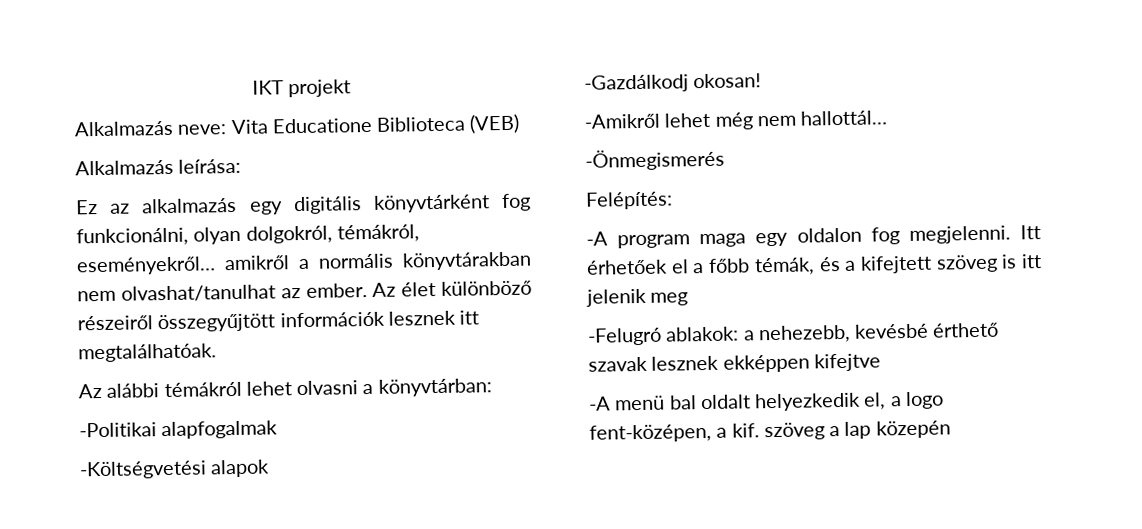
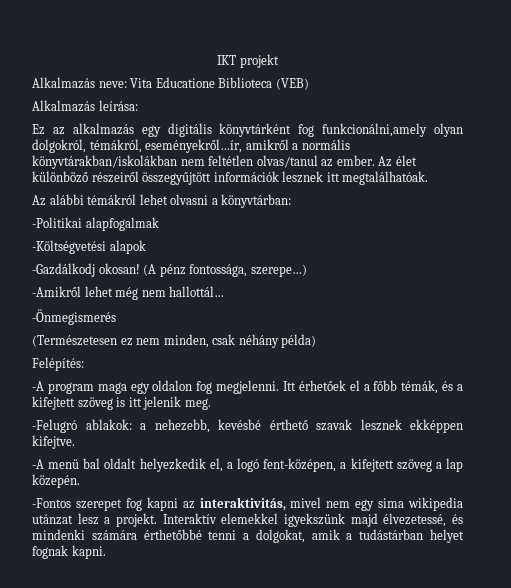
- Ez az alkalmazás egy digitális könyvtárként fog funkcionálni, olyan dolgokról, témákról, eseményekről… amikről a normális könyvtárakban nem olvashat/tanulhat az ember.
+ Ez az alkalmazás egy digitális könyvtárként fog funkcionálni,amely olyan dolgokról, témákról, eseményekről…ír, amikről a normális könyvtárakban/iskolákban nem feltétlen olvas/tanul az ember.
+ (A pénz fontossága, szerepe…)
+ (Természetesen ez nem minden, csak néhány példa)
- Itt érhetőek el a főbb témák, és a kifejtett szöveg is itt jelenik meg
+ Itt érhetőek el a főbb témák, és a kifejtett szöveg is itt jelenik meg.
- -Felugró ablakok: a nehezebb, kevésbé érthető szavak lesznek ekképpen kifejtve
+ -Felugró ablakok: a nehezebb, kevésbé érthető szavak lesznek ekképpen kifejtve.
- -A menü bal oldalt helyezkedik el, a logo fent-középen, a kif. szöveg a lap közepén
+ -A menü bal oldalt helyezkedik el, a logó fent-középen, a kifejtett szöveg a lap közepén.
+ -Fontos szerepet fog kapni az interaktivitás, mivel nem egy sima wikipedia utánzat lesz a projekt. Interaktív elemekkel igyekszünk majd élvezetessé, és mindenki számára érthetőbbé tenni a dolgokat, amik a tudástárban helyet fognak kapni.

